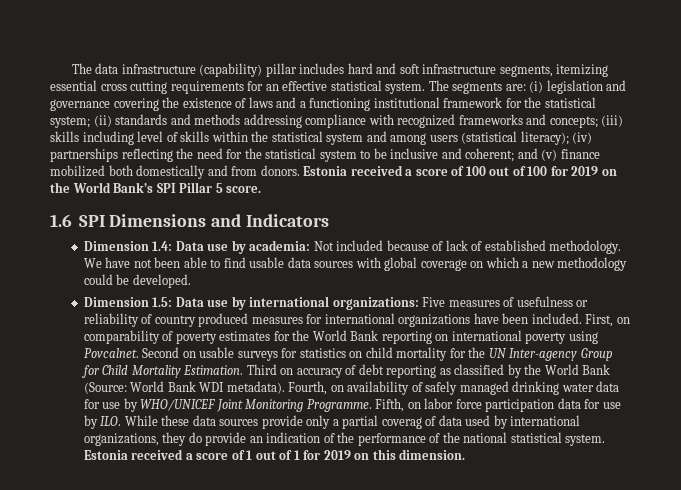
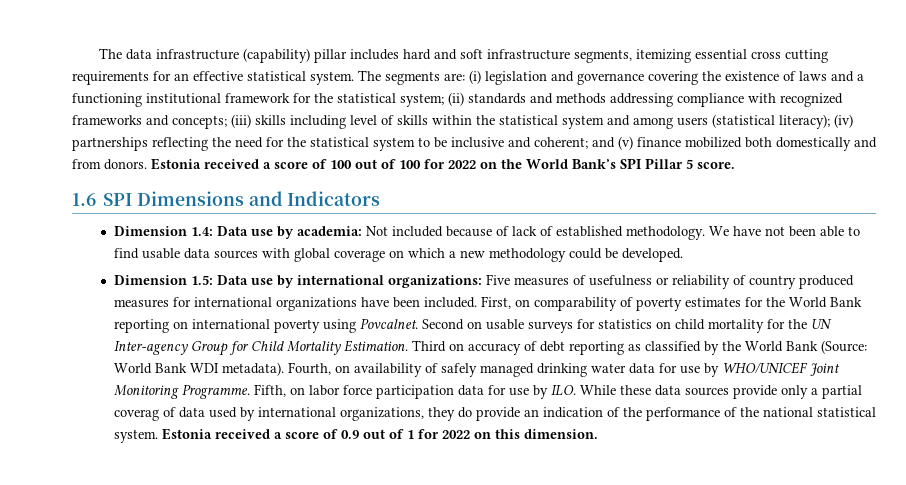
- Estonia received a score of 100 out of 100 for 2019 on the World Bank’s SPI Pillar 5 score.
+ Estonia received a score of 100 out of 100 for 2022 on the World Bank’s SPI Pillar 5 score.
- Estonia received a score of 1 out of 1 for 2019 on this dimension.
+ Estonia received a score of 0.9 out of 1 for 2022 on this dimension.

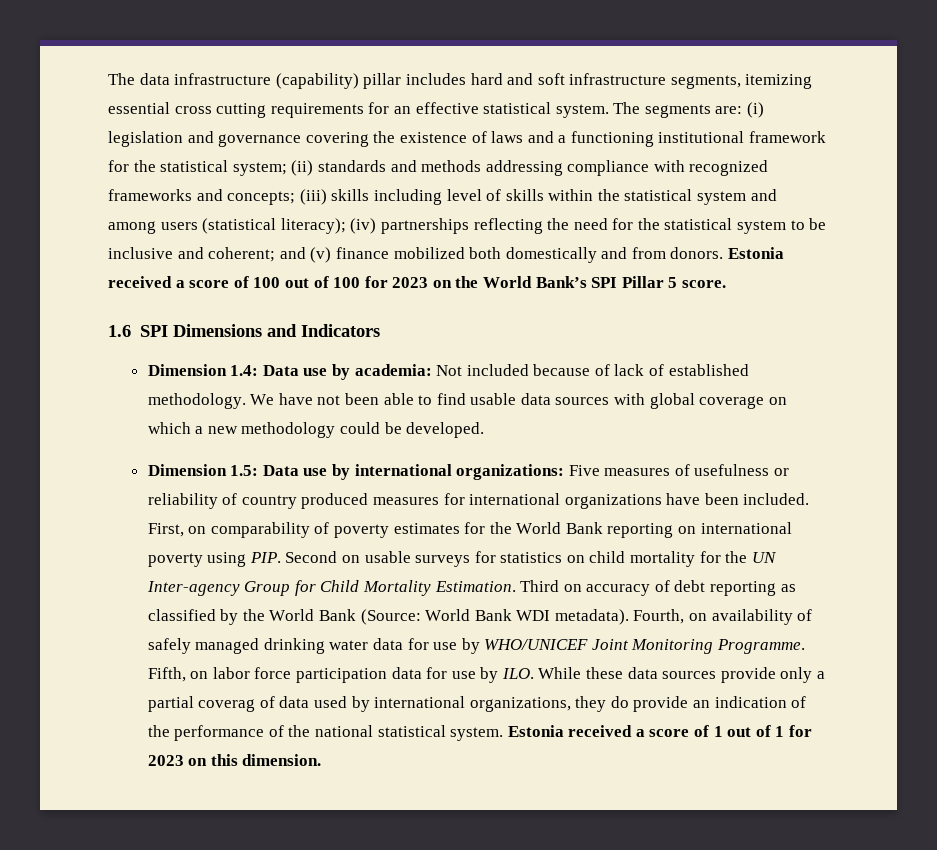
- Estonia received a score of 100 out of 100 for 2022 on the World Bank’s SPI Pillar 5 score.
+ Estonia received a score of 100 out of 100 for 2023 on the World Bank’s SPI Pillar 5 score.
- First, on comparability of poverty estimates for the World Bank reporting on international poverty using Povcalnet. Second on usable surveys for statistics on child mortality for the UN Inter-agency Group for Child Mortality Estimation.
+ First, on comparability of poverty estimates for the World Bank reporting on international poverty using PIP. Second on usable surveys for statistics on child mortality for the UN Inter-agency Group for Child Mortality Estimation.
- Estonia received a score of 0.9 out of 1 for 2022 on this dimension.
+ Estonia received a score of 1 out of 1 for 2023 on this dimension.

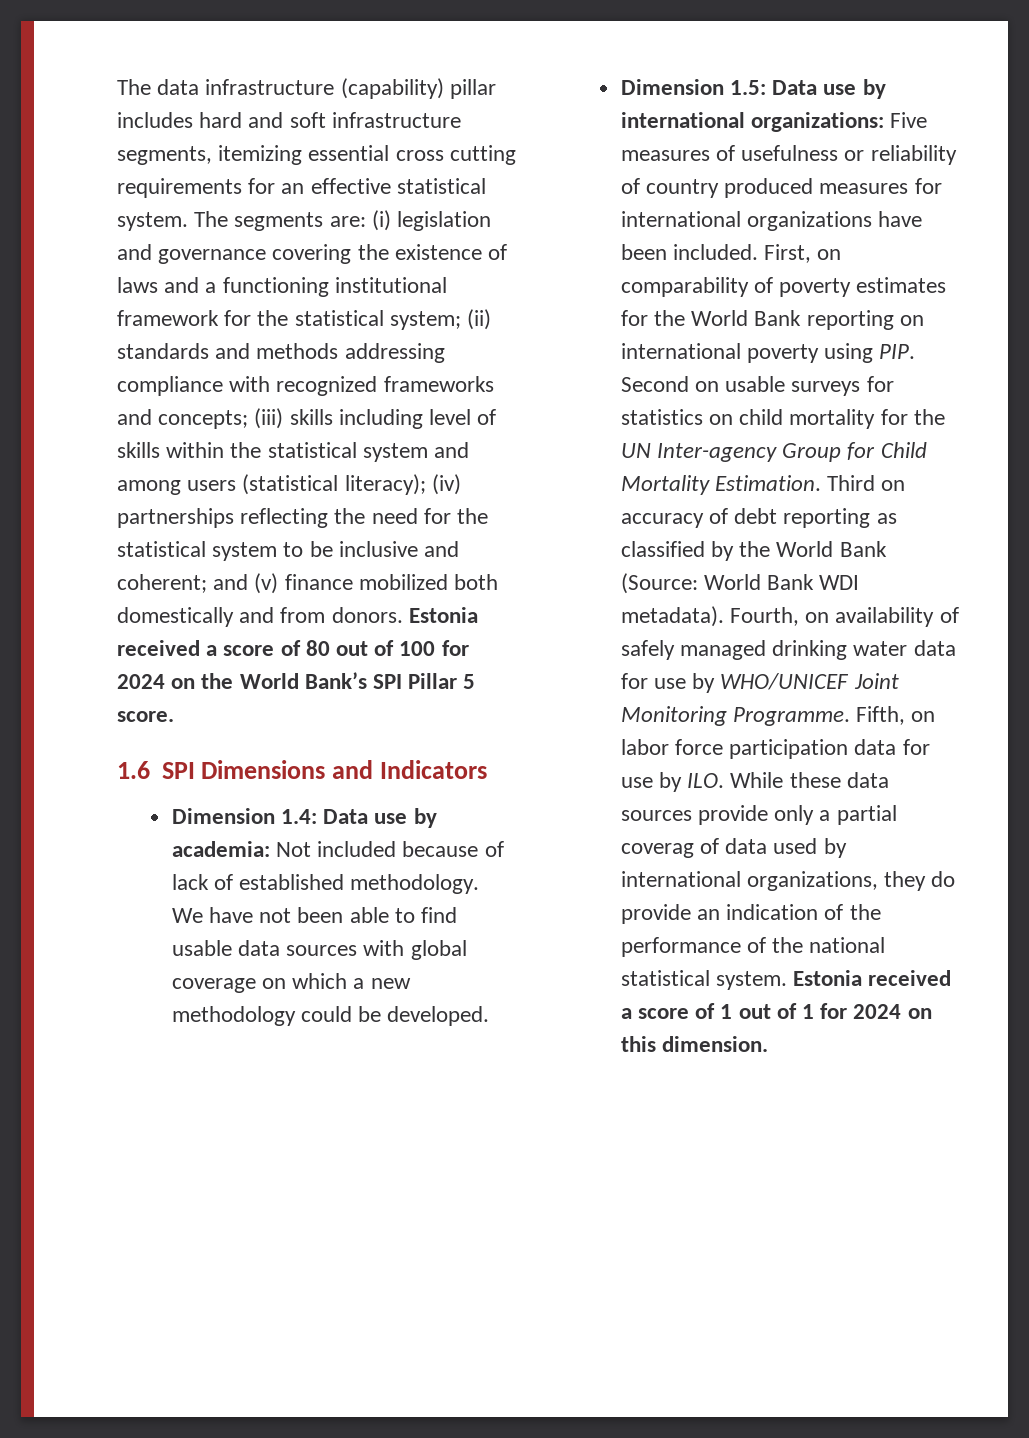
- Estonia received a score of 100 out of 100 for 2023 on the World Bank’s SPI Pillar 5 score.
+ Estonia received a score of 80 out of 100 for 2024 on the World Bank’s SPI Pillar 5 score.
- Estonia received a score of 1 out of 1 for 2023 on this dimension.
+ Estonia received a score of 1 out of 1 for 2024 on this dimension.

